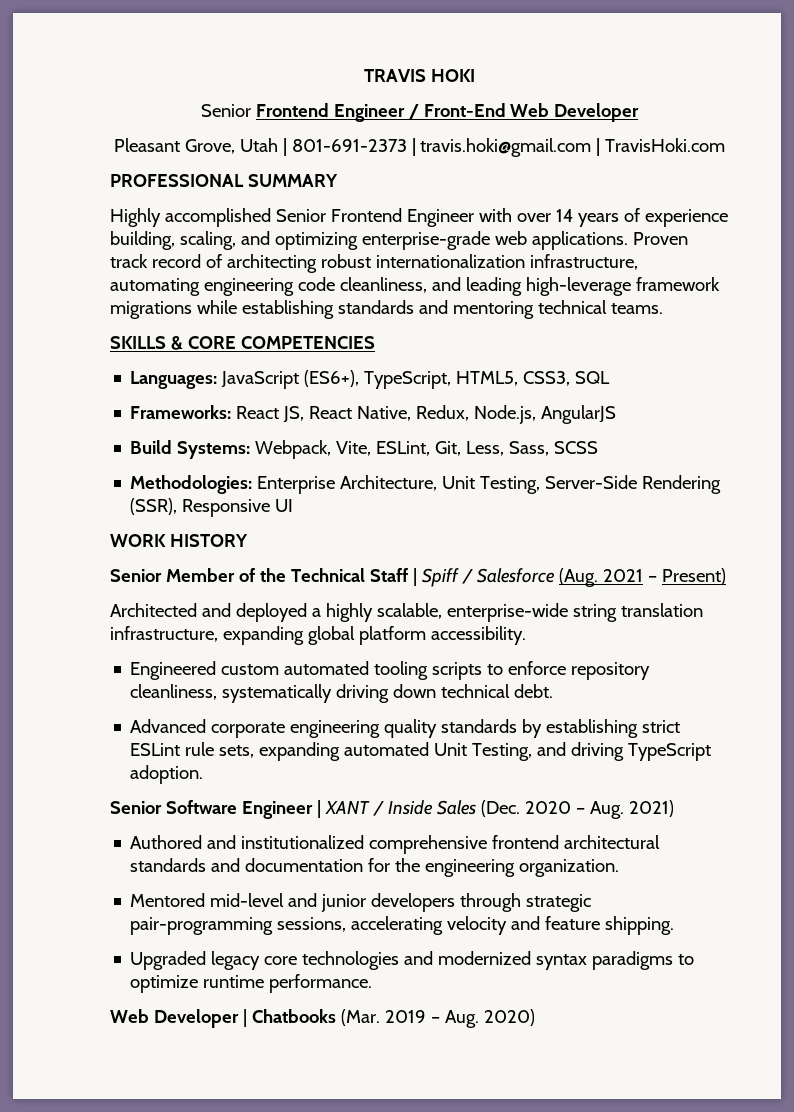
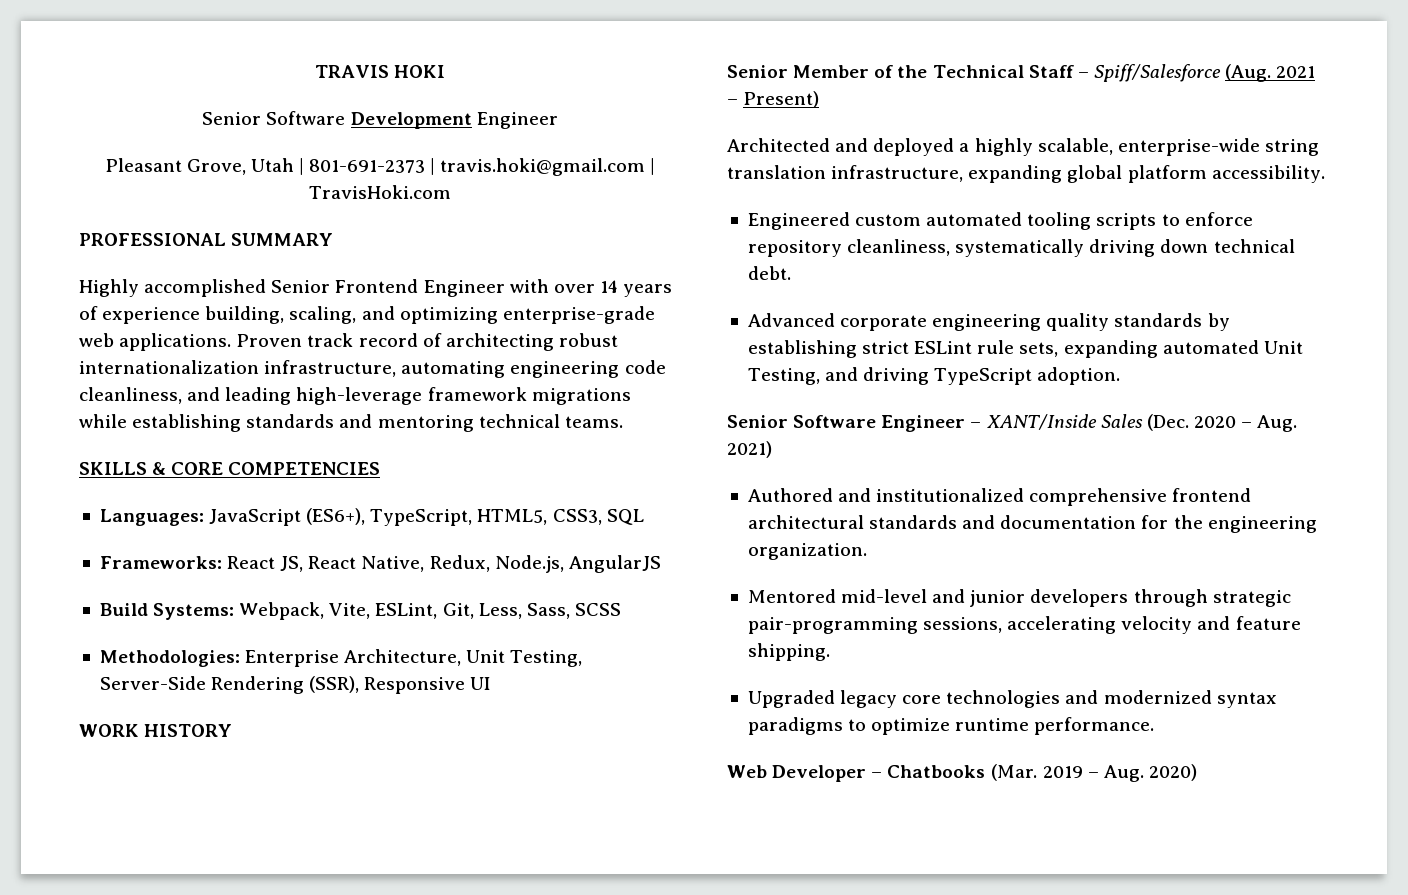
- Senior Frontend Engineer / Front-End Web Developer
+ Senior Software Development Engineer
- Senior Member of the Technical Staff | Spiff / Salesforce (Aug. 2021 – Present)
+ Senior Member of the Technical Staff – Spiff/Salesforce (Aug. 2021 – Present)
- Senior Software Engineer | XANT / Inside Sales (Dec. 2020 – Aug. 2021)
+ Senior Software Engineer – XANT/Inside Sales (Dec. 2020 – Aug. 2021)
- Web Developer | Chatbooks (Mar. 2019 – Aug. 2020)
+ Web Developer – Chatbooks (Mar. 2019 – Aug. 2020)

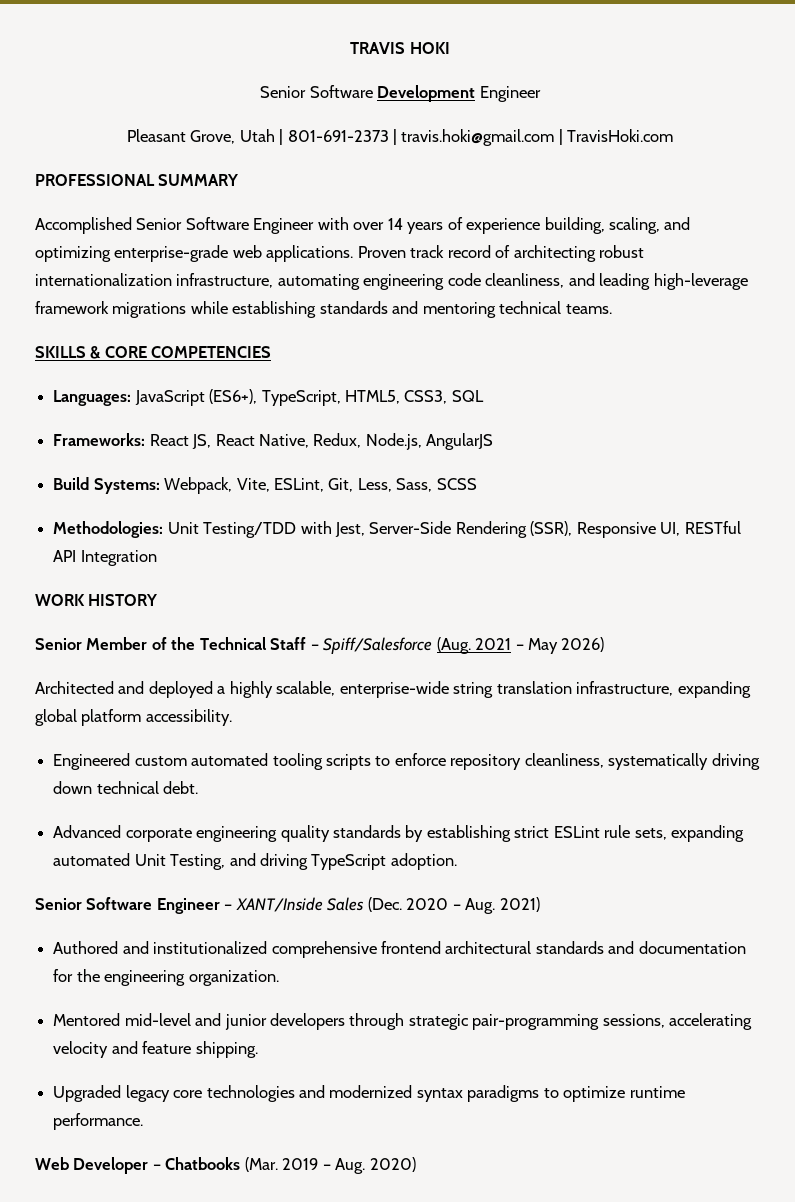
- Highly accomplished Senior Frontend Engineer with over 14 years of experience building, scaling, and optimizing enterprise-grade web applications.
+ Accomplished Senior Software Engineer with over 14 years of experience building, scaling, and optimizing enterprise-grade web applications.
- Methodologies: Enterprise Architecture, Unit Testing, Server-Side Rendering (SSR), Responsive UI
+ Methodologies: Unit Testing/TDD with Jest, Server-Side Rendering (SSR), Responsive UI, RESTful API Integration
- Senior Member of the Technical Staff – Spiff/Salesforce (Aug. 2021 – Present)
+ Senior Member of the Technical Staff – Spiff/Salesforce (Aug. 2021 – May 2026)

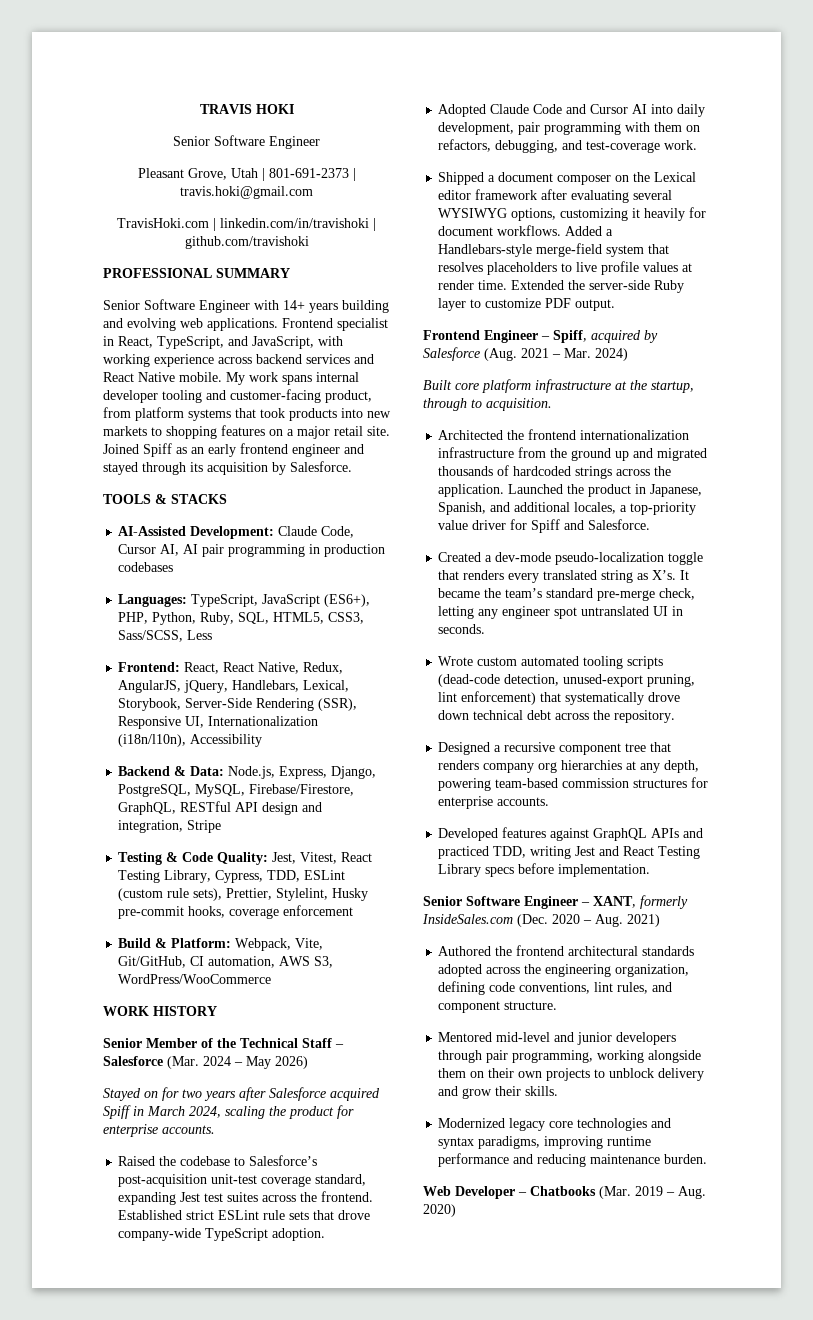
  TRAVIS HOKI
- Senior Software Development Engineer
+ Senior Software Engineer
- Pleasant Grove, Utah | 801-691-2373 | travis.hoki@gmail.com | TravisHoki.com
+ Pleasant Grove, Utah | 801-691-2373 | travis.hoki@gmail.com
+ TravisHoki.com | linkedin.com/in/travishoki | github.com/travishoki
- Accomplished Senior Software Engineer with over 14 years of experience building, scaling, and optimizing enterprise-grade web applications. Proven track record of architecting robust internationalization infrastructure, automating engineering code cleanliness, and leading high-leverage framework migrations while establishing standards and mentoring technical teams.
- SKILLS & CORE COMPETENCIES
+ Senior Software Engineer with 14+ years building and evolving web applications. Frontend specialist in React, TypeScript, and JavaScript, with working experience across backend services and React Native mobile. My work spans internal developer tooling and customer-facing product, from platform systems that took products into new markets to shopping features on a major retail site. Joined Spiff as an early frontend engineer and stayed through its acquisition by Salesforce.
+ TOOLS & STACKS
+ AI-Assisted Development: Claude Code, Cursor AI, AI pair programming in production codebases
- Languages: JavaScript (ES6+), TypeScript, HTML5, CSS3, SQL
- Frameworks: React JS, React Native, Redux, Node.js, AngularJS
- Build Systems: Webpack, Vite, ESLint, Git, Less, Sass, SCSS
- Methodologies: Unit Testing/TDD with Jest, Server-Side Rendering (SSR), Responsive UI, RESTful API Integration
+ Languages: TypeScript, JavaScript (ES6+), PHP, Python, Ruby, SQL, HTML5, CSS3, Sass/SCSS, Less
+ Frontend: React, React Native, Redux, AngularJS, jQuery, Handlebars, Lexical, Storybook, Server-Side Rendering (SSR), Responsive UI, Internationalization (i18n/l10n), Accessibility
+ Backend & Data: Node.js, Express, Django, PostgreSQL, MySQL, Firebase/Firestore, GraphQL, RESTful API design and integration, Stripe
+ Testing & Code Quality: Jest, Vitest, React Testing Library, Cypress, TDD, ESLint (custom rule sets), Prettier, Stylelint, Husky pre-commit hooks, coverage enforcement
+ Build & Platform: Webpack, Vite, Git/GitHub, CI automation, AWS S3, WordPress/WooCommerce
- Senior Member of the Technical Staff – Spiff/Salesforce (Aug. 2021 – May 2026)
+ Senior Member of the Technical Staff – Salesforce (Mar. 2024 – May 2026)
- Architected and deployed a highly scalable, enterprise-wide string translation infrastructure, expanding global platform accessibility.
- Engineered custom automated tooling scripts to enforce repository cleanliness, systematically driving down technical debt.
- Advanced corporate engineering quality standards by establishing strict ESLint rule sets, expanding automated Unit Testing, and driving TypeScript adoption.
+ Stayed on for two years after Salesforce acquired Spiff in March 2024, scaling the product for enterprise accounts.
+ Raised the codebase to Salesforce’s post-acquisition unit-test coverage standard, expanding Jest test suites across the frontend. Established strict ESLint rule sets that drove company-wide TypeScript adoption.
+ Adopted Claude Code and Cursor AI into daily development, pair programming with them on refactors, debugging, and test-coverage work.
+ Shipped a document composer on the Lexical editor framework after evaluating several WYSIWYG options, customizing it heavily for document workflows. Added a Handlebars-style merge-field system that resolves placeholders to live profile values at render time. Extended the server-side Ruby layer to customize PDF output.
+ Frontend Engineer – Spiff, acquired by Salesforce (Aug. 2021 – Mar. 2024)
+ Built core platform infrastructure at the startup, through to acquisition.
+ Architected the frontend internationalization infrastructure from the ground up and migrated thousands of hardcoded strings across the application. Launched the product in Japanese, Spanish, and additional locales, a top-priority value driver for Spiff and Salesforce.
+ Created a dev-mode pseudo-localization toggle that renders every translated string as X’s. It became the team’s standard pre-merge check, letting any engineer spot untranslated UI in seconds.
+ Wrote custom automated tooling scripts (dead-code detection, unused-export pruning, lint enforcement) that systematically drove down technical debt across the repository.
+ Designed a recursive component tree that renders company org hierarchies at any depth, powering team-based commission structures for enterprise accounts.
+ Developed features against GraphQL APIs and practiced TDD, writing Jest and React Testing Library specs before implementation.
- Senior Software Engineer – XANT/Inside Sales (Dec. 2020 – Aug. 2021)
+ Senior Software Engineer – XANT, formerly InsideSales.com (Dec. 2020 – Aug. 2021)
- Authored and institutionalized comprehensive frontend architectural standards and documentation for the engineering organization.
+ Authored the frontend architectural standards adopted across the engineering organization, defining code conventions, lint rules, and component structure.
- Mentored mid-level and junior developers through strategic pair-programming sessions, accelerating velocity and feature shipping.
- Upgraded legacy core technologies and modernized syntax paradigms to optimize runtime performance.
+ Mentored mid-level and junior developers through pair programming, working alongside them on their own projects to unblock delivery and grow their skills.
+ Modernized legacy core technologies and syntax paradigms, improving runtime performance and reducing maintenance burden.

